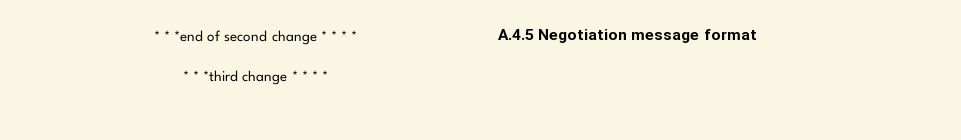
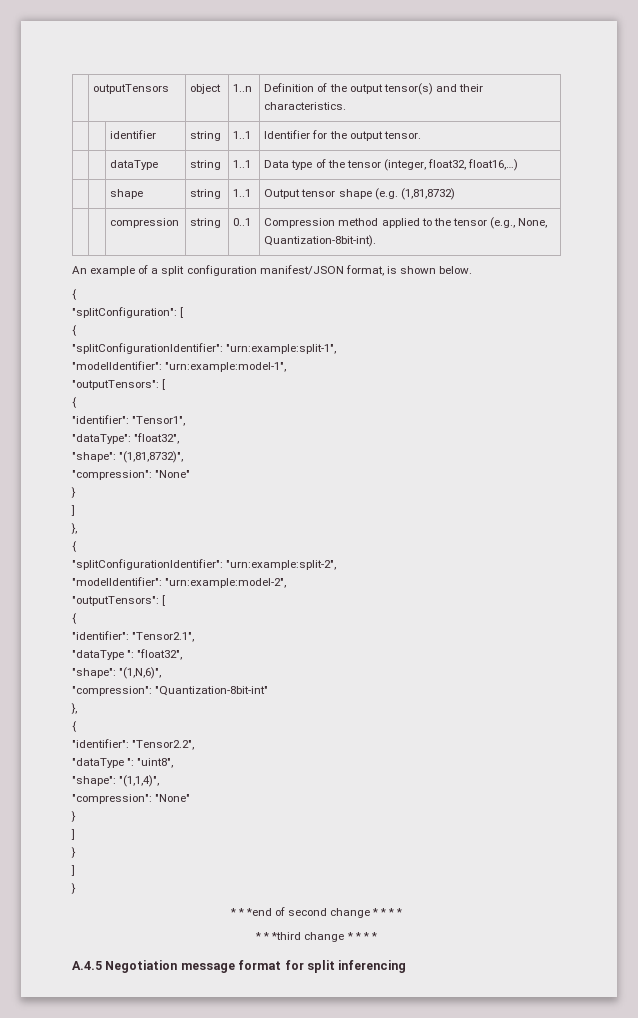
+ | outputTensors | object | 1..n | Definition of the output tensor(s) and their characteristics.
+ | | identifier | string | 1..1 | Identifier for the output tensor.
+ | | dataType | string | 1..1 | Data type of the tensor (integer, float32, float16,…)
+ | | shape | string | 1..1 | Output tensor shape (e.g. (1,81,8732)
+ | | compression | string | 0..1 | Compression method applied to the tensor (e.g., None, Quantization-8bit-int).
+ An example of a split configuration manifest/JSON format, is shown below.
+ {
+ "splitConfiguration": [
+ {
+ "splitConfigurationIdentifier": "urn:example:split-1",
+ "modelIdentifier": "urn:example:model-1",
+ "outputTensors": [
+ {
+ "identifier": "Tensor1",
+ "dataType": "float32",
+ "shape": "(1,81,8732)",
+ "compression": "None"
+ }
+ ]
+ },
+ {
+ "splitConfigurationIdentifier": "urn:example:split-2",
+ "modelIdentifier": "urn:example:model-2",
+ "outputTensors": [
+ {
+ "identifier": "Tensor2.1",
+ "dataType ": "float32",
+ "shape": "(1,N,6)",
+ "compression": "Quantization-8bit-int"
+ },
+ {
+ "identifier": "Tensor2.2",
+ "dataType ": "uint8",
+ "shape": "(1,1,4)",
+ "compression": "None"
+ }
+ ]
+ }
+ ]
+ }
- A.4.5 Negotiation message format
+ A.4.5 Negotiation message format for split inferencing

